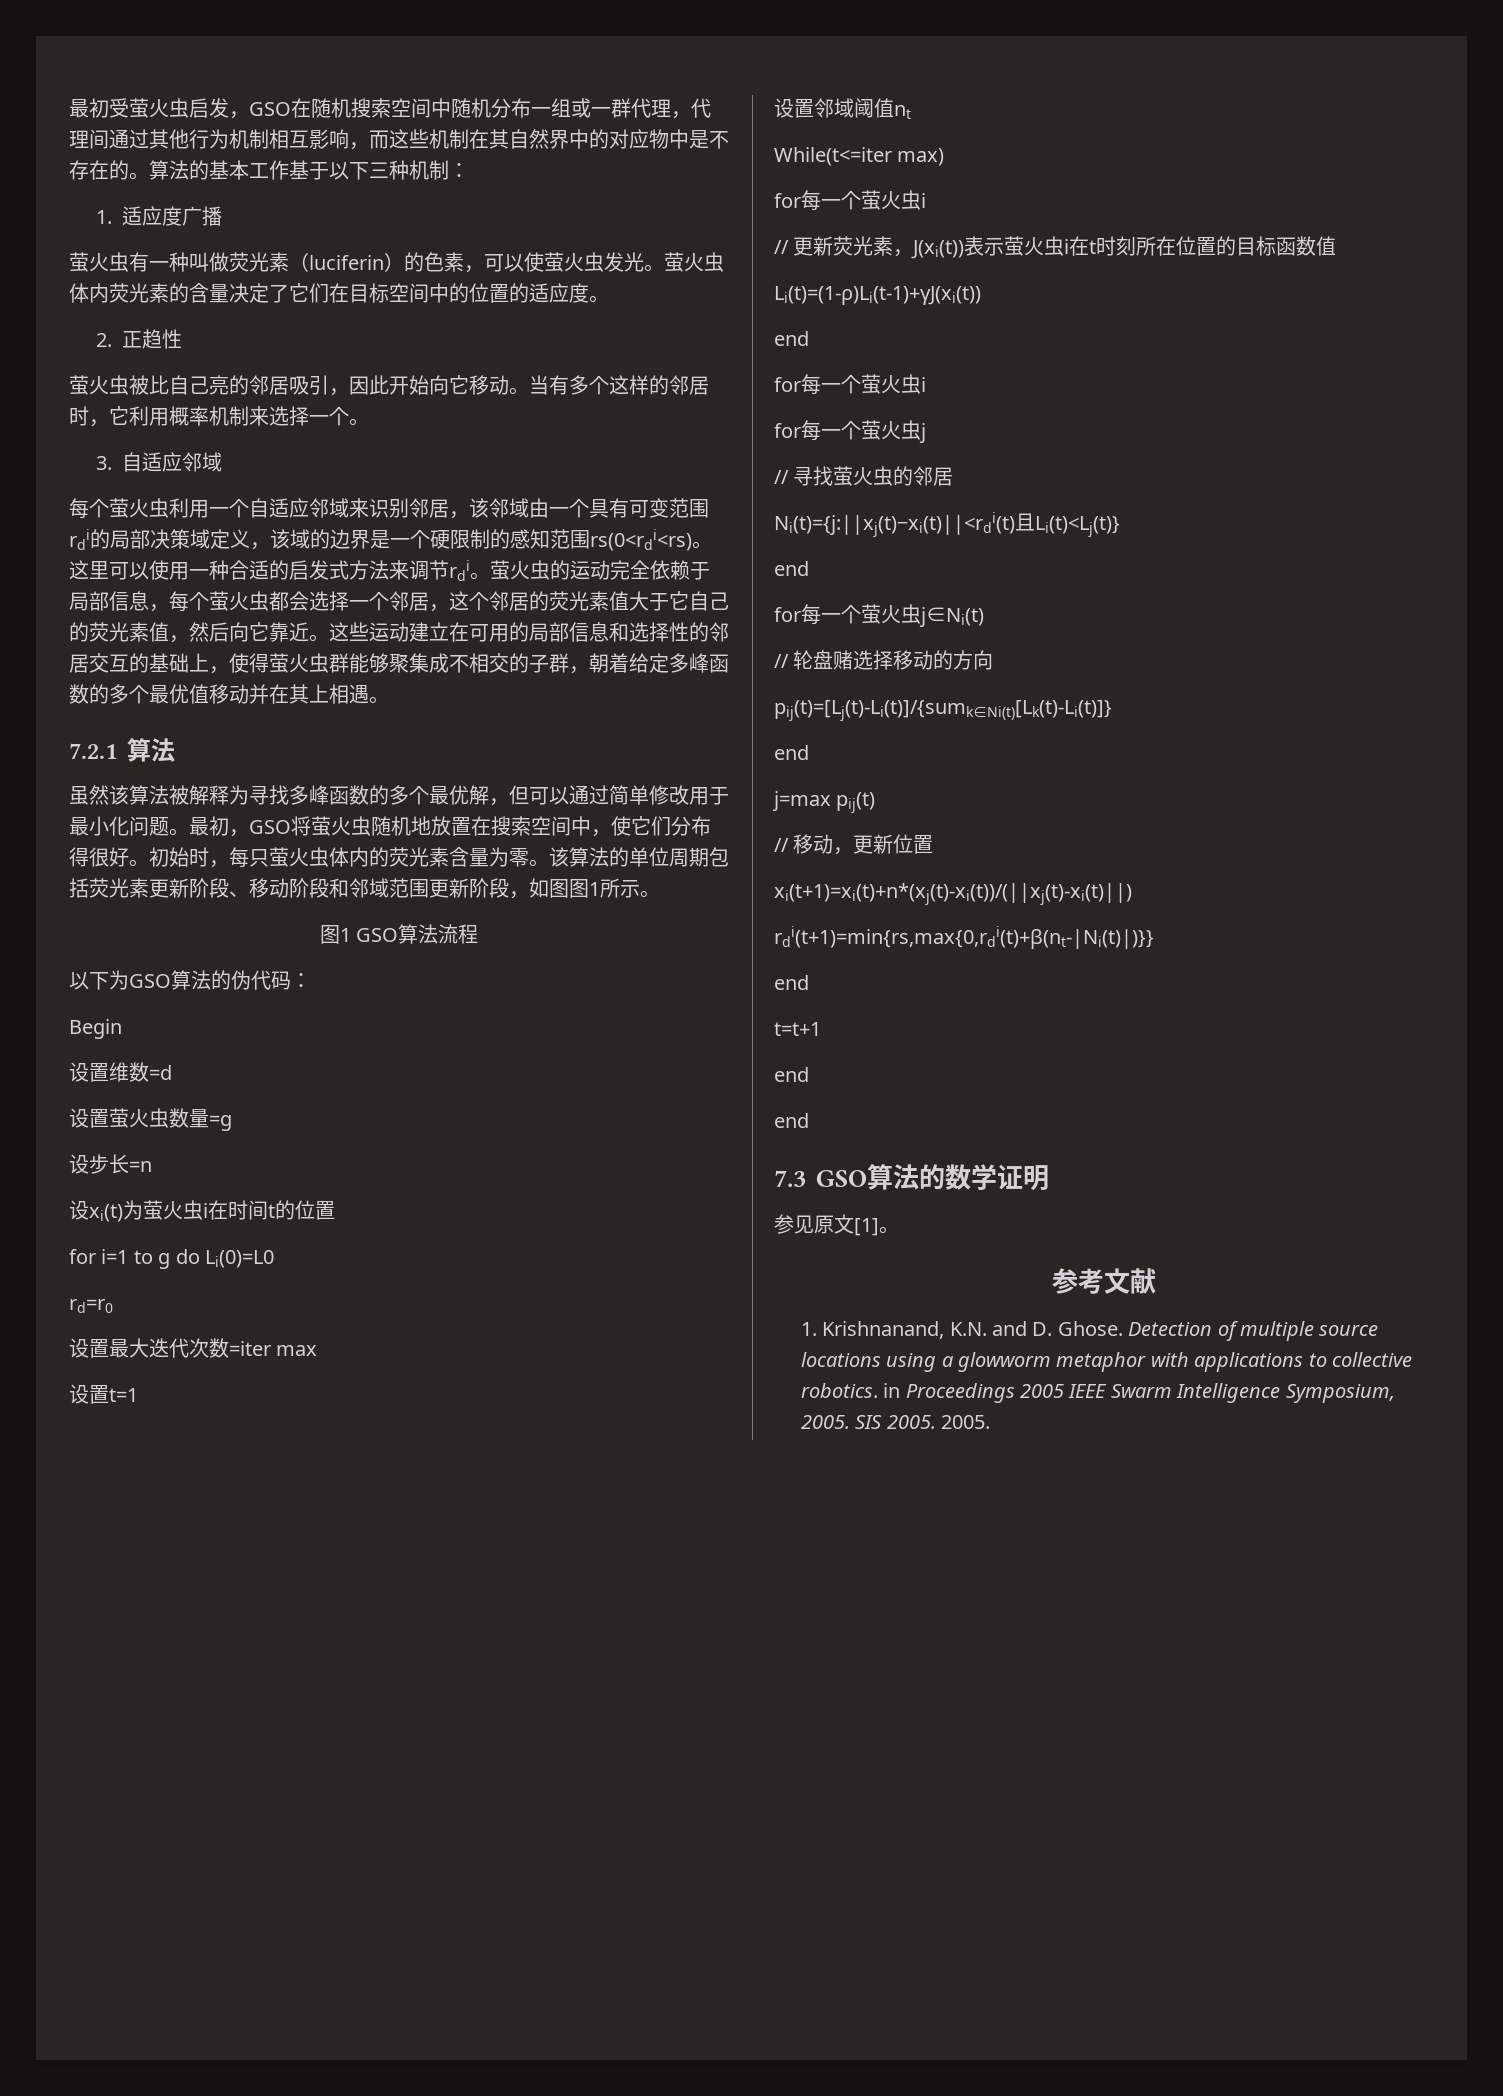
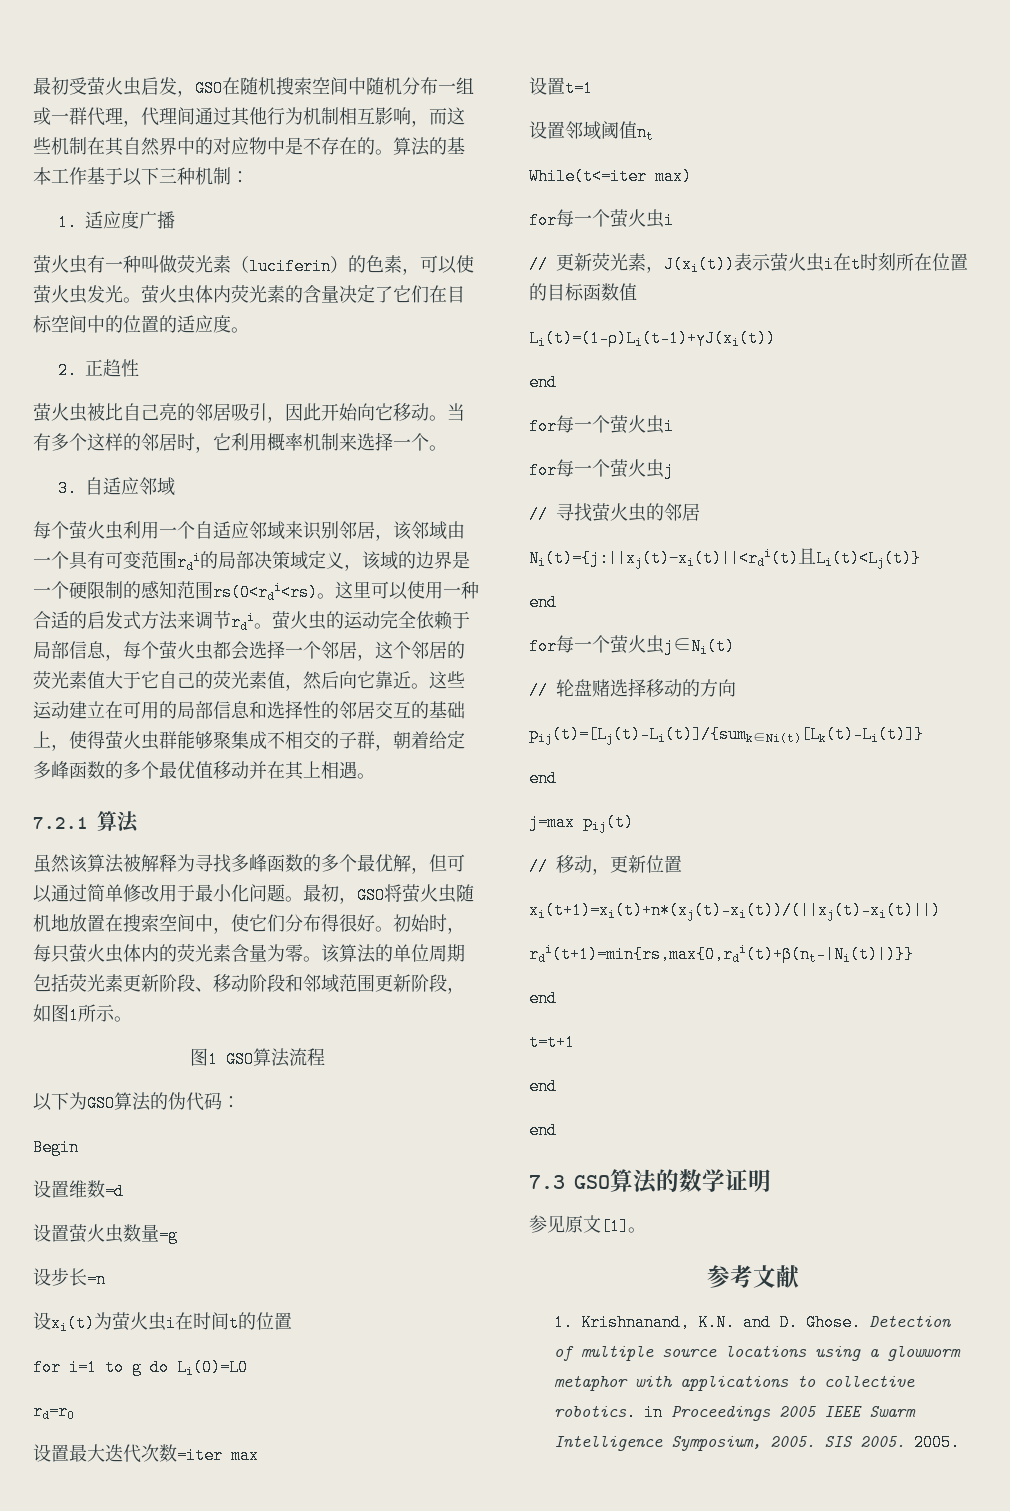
- 该算法的单位周期包括荧光素更新阶段、移动阶段和邻域范围更新阶段，如图图1所示。
+ 该算法的单位周期包括荧光素更新阶段、移动阶段和邻域范围更新阶段，如图1所示。

